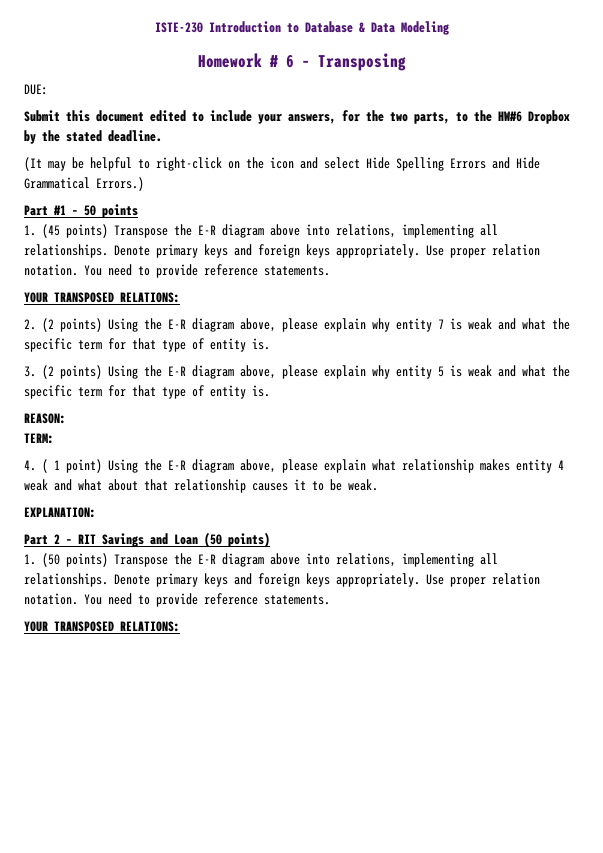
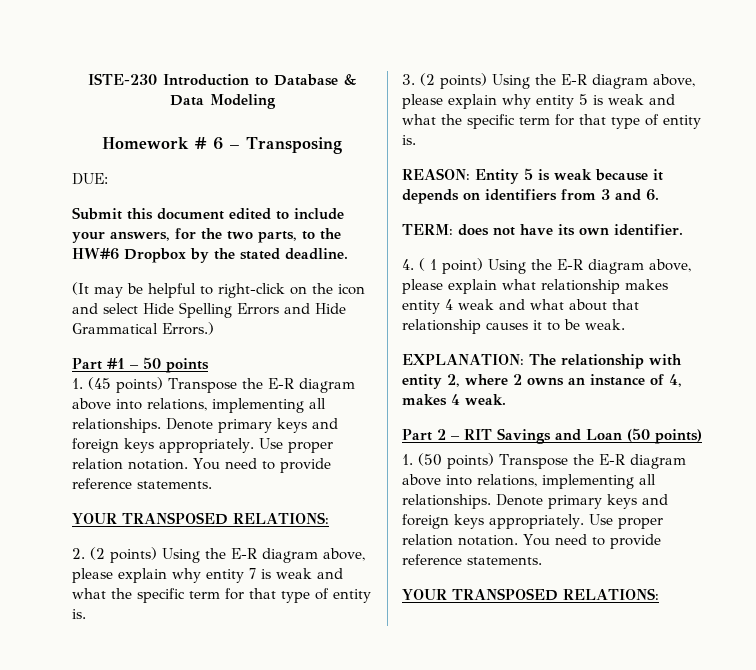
- REASON:
- TERM:
+ REASON: Entity 5 is weak because it depends on identifiers from 3 and 6.
+ TERM: does not have its own identifier.
- EXPLANATION:
+ EXPLANATION: The relationship with entity 2, where 2 owns an instance of 4, makes 4 weak.

